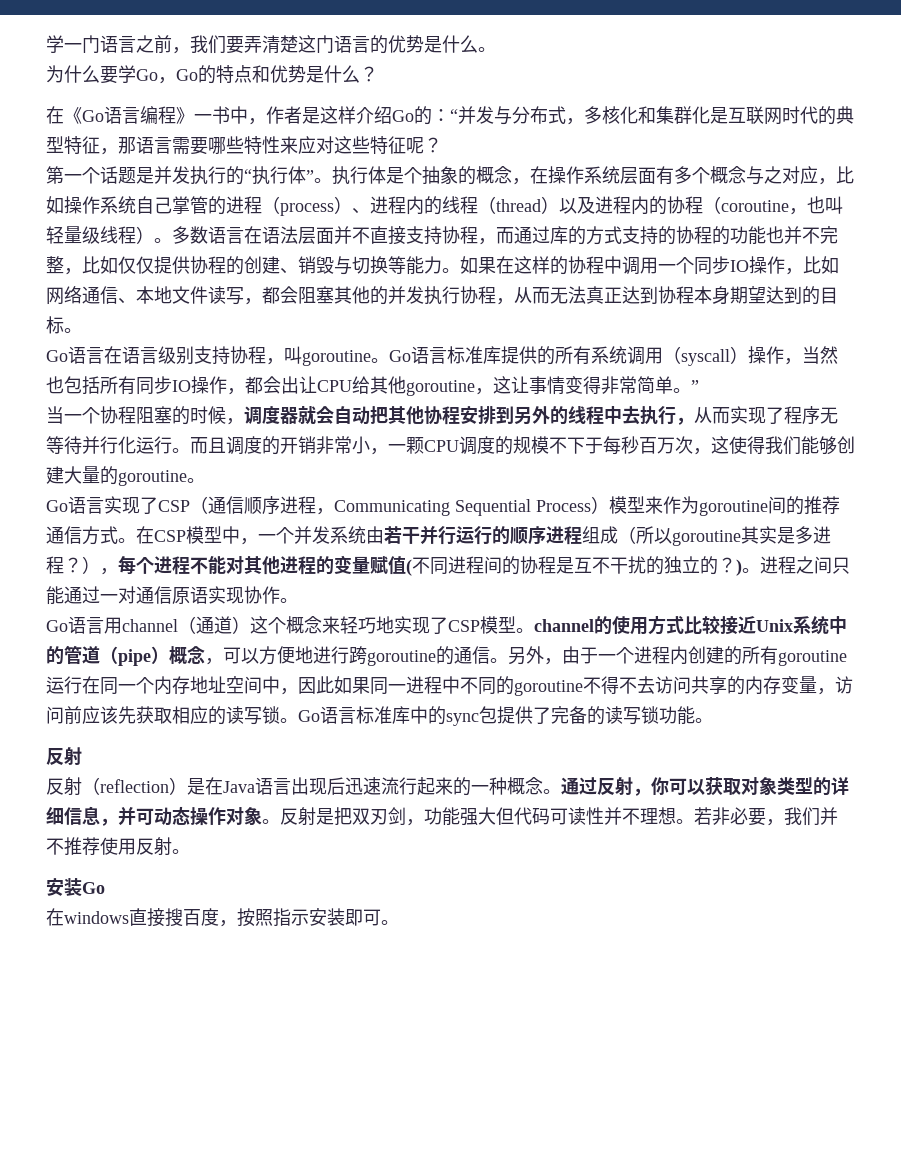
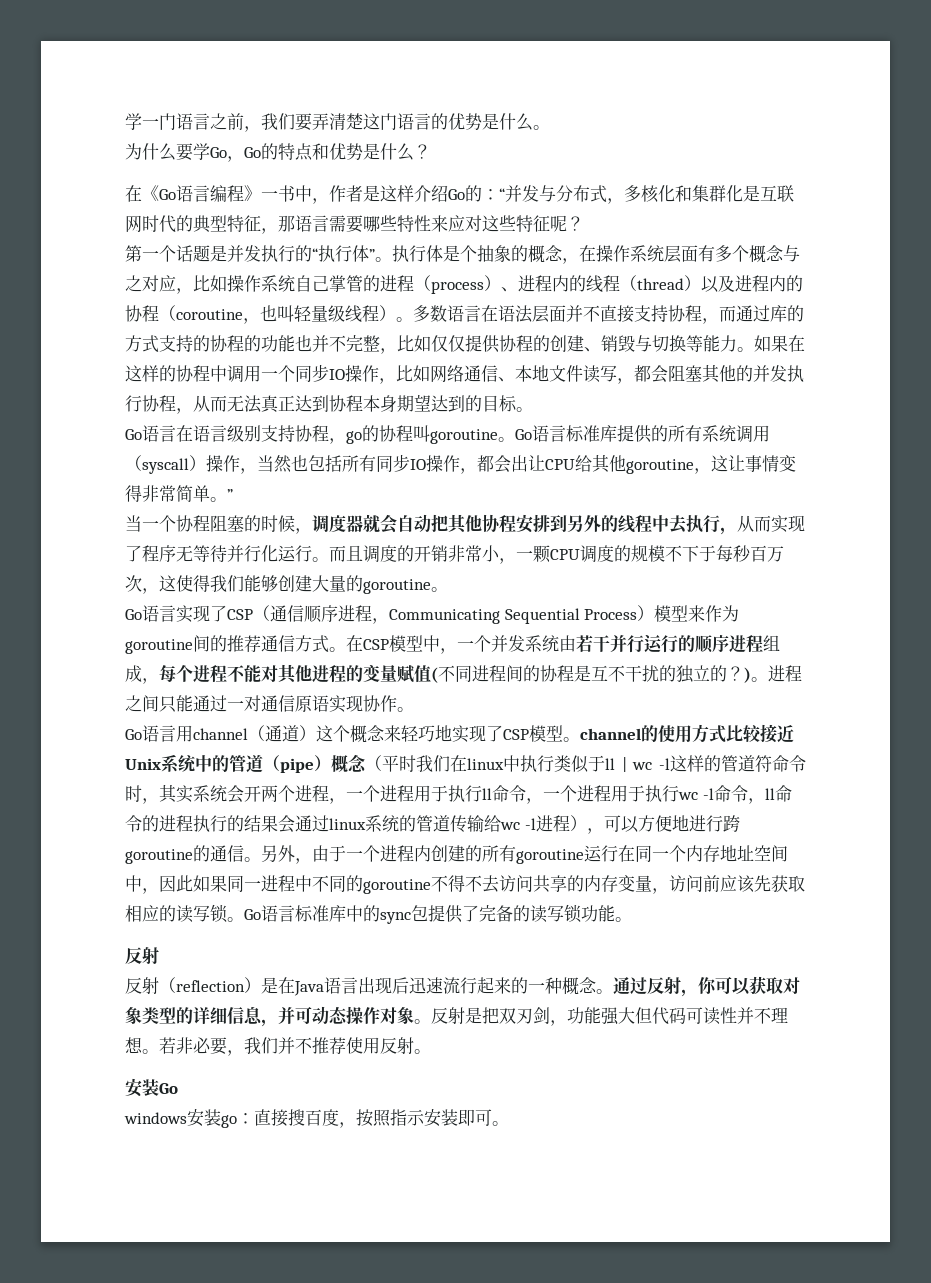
- Go语言在语言级别支持协程，叫goroutine。
+ Go语言在语言级别支持协程，go的协程叫goroutine。
- 在CSP模型中，一个并发系统由若干并行运行的顺序进程组成（所以goroutine其实是多进程？），每个进程不能对其他进程的变量赋值(不同进程间的协程是互不干扰的独立的？)。
+ 在CSP模型中，一个并发系统由若干并行运行的顺序进程组成，每个进程不能对其他进程的变量赋值(不同进程间的协程是互不干扰的独立的？)。
- Go语言用channel（通道）这个概念来轻巧地实现了CSP模型。channel的使用方式比较接近Unix系统中的管道（pipe）概念，可以方便地进行跨goroutine的通信。
+ Go语言用channel（通道）这个概念来轻巧地实现了CSP模型。channel的使用方式比较接近Unix系统中的管道（pipe）概念（平时我们在linux中执行类似于ll | wc -l这样的管道符命令时，其实系统会开两个进程，一个进程用于执行ll命令，一个进程用于执行wc -l命令，ll命令的进程执行的结果会通过linux系统的管道传输给wc -l进程），可以方便地进行跨goroutine的通信。
- 在windows直接搜百度，按照指示安装即可。
+ windows安装go：直接搜百度，按照指示安装即可。

